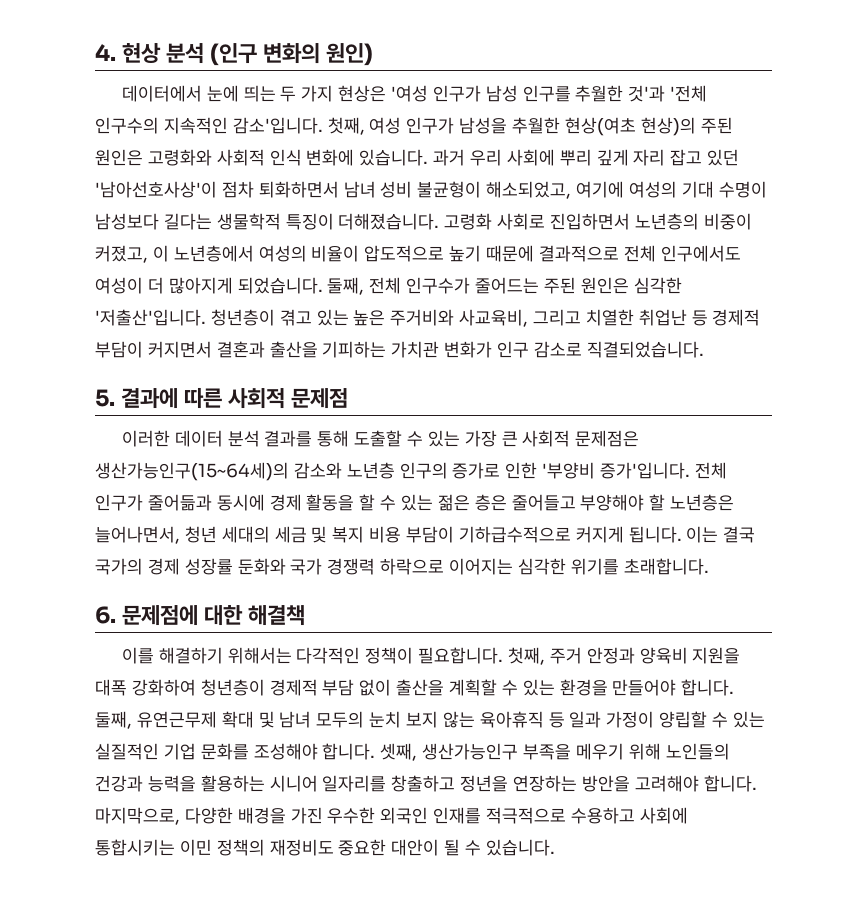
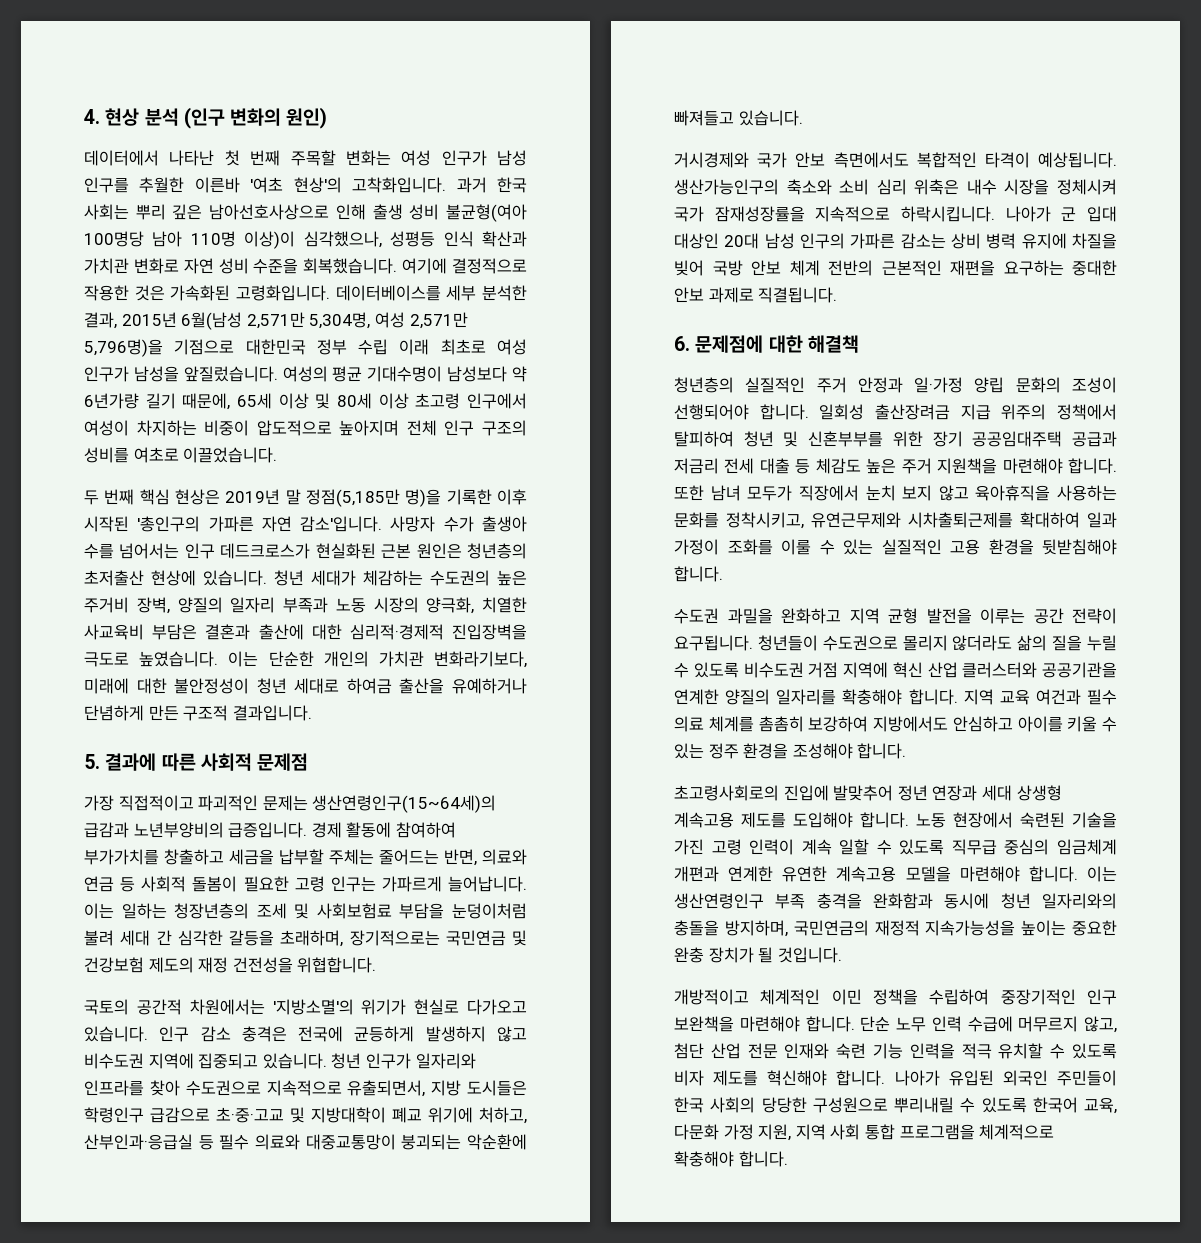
- 데이터에서 눈에 띄는 두 가지 현상은 '여성 인구가 남성 인구를 추월한 것'과 '전체 인구수의 지속적인 감소'입니다. 첫째, 여성 인구가 남성을 추월한 현상(여초 현상)의 주된 원인은 고령화와 사회적 인식 변화에 있습니다. 과거 우리 사회에 뿌리 깊게 자리 잡고 있던 '남아선호사상'이 점차 퇴화하면서 남녀 성비 불균형이 해소되었고, 여기에 여성의 기대 수명이 남성보다 길다는 생물학적 특징이 더해졌습니다. 고령화 사회로 진입하면서 노년층의 비중이 커졌고, 이 노년층에서 여성의 비율이 압도적으로 높기 때문에 결과적으로 전체 인구에서도 여성이 더 많아지게 되었습니다. 둘째, 전체 인구수가 줄어드는 주된 원인은 심각한 '저출산'입니다. 청년층이 겪고 있는 높은 주거비와 사교육비, 그리고 치열한 취업난 등 경제적 부담이 커지면서 결혼과 출산을 기피하는 가치관 변화가 인구 감소로 직결되었습니다.
+ 데이터에서 나타난 첫 번째 주목할 변화는 여성 인구가 남성 인구를 추월한 이른바 '여초 현상'의 고착화입니다. 과거 한국 사회는 뿌리 깊은 남아선호사상으로 인해 출생 성비 불균형(여아 100명당 남아 110명 이상)이 심각했으나, 성평등 인식 확산과 가치관 변화로 자연 성비 수준을 회복했습니다. 여기에 결정적으로 작용한 것은 가속화된 고령화입니다. 데이터베이스를 세부 분석한 결과, 2015년 6월(남성 2,571만 5,304명, 여성 2,571만 5,796명)을 기점으로 대한민국 정부 수립 이래 최초로 여성 인구가 남성을 앞질렀습니다. 여성의 평균 기대수명이 남성보다 약 6년가량 길기 때문에, 65세 이상 및 80세 이상 초고령 인구에서 여성이 차지하는 비중이 압도적으로 높아지며 전체 인구 구조의 성비를 여초로 이끌었습니다.
+ 두 번째 핵심 현상은 2019년 말 정점(5,185만 명)을 기록한 이후 시작된 '총인구의 가파른 자연 감소'입니다. 사망자 수가 출생아 수를 넘어서는 인구 데드크로스가 현실화된 근본 원인은 청년층의 초저출산 현상에 있습니다. 청년 세대가 체감하는 수도권의 높은 주거비 장벽, 양질의 일자리 부족과 노동 시장의 양극화, 치열한 사교육비 부담은 결혼과 출산에 대한 심리적·경제적 진입장벽을 극도로 높였습니다. 이는 단순한 개인의 가치관 변화라기보다, 미래에 대한 불안정성이 청년 세대로 하여금 출산을 유예하거나 단념하게 만든 구조적 결과입니다.
- 이러한 데이터 분석 결과를 통해 도출할 수 있는 가장 큰 사회적 문제점은 생산가능인구(15~64세)의 감소와 노년층 인구의 증가로 인한 '부양비 증가'입니다. 전체 인구가 줄어듦과 동시에 경제 활동을 할 수 있는 젊은 층은 줄어들고 부양해야 할 노년층은 늘어나면서, 청년 세대의 세금 및 복지 비용 부담이 기하급수적으로 커지게 됩니다. 이는 결국 국가의 경제 성장률 둔화와 국가 경쟁력 하락으로 이어지는 심각한 위기를 초래합니다.
+ 가장 직접적이고 파괴적인 문제는 생산연령인구(15~64세)의 급감과 노년부양비의 급증입니다. 경제 활동에 참여하여 부가가치를 창출하고 세금을 납부할 주체는 줄어드는 반면, 의료와 연금 등 사회적 돌봄이 필요한 고령 인구는 가파르게 늘어납니다. 이는 일하는 청장년층의 조세 및 사회보험료 부담을 눈덩이처럼 불려 세대 간 심각한 갈등을 초래하며, 장기적으로는 국민연금 및 건강보험 제도의 재정 건전성을 위협합니다.
+ 국토의 공간적 차원에서는 '지방소멸'의 위기가 현실로 다가오고 있습니다. 인구 감소 충격은 전국에 균등하게 발생하지 않고 비수도권 지역에 집중되고 있습니다. 청년 인구가 일자리와 인프라를 찾아 수도권으로 지속적으로 유출되면서, 지방 도시들은 학령인구 급감으로 초·중·고교 및 지방대학이 폐교 위기에 처하고, 산부인과·응급실 등 필수 의료와 대중교통망이 붕괴되는 악순환에 빠져들고 있습니다.
+ 거시경제와 국가 안보 측면에서도 복합적인 타격이 예상됩니다. 생산가능인구의 축소와 소비 심리 위축은 내수 시장을 정체시켜 국가 잠재성장률을 지속적으로 하락시킵니다. 나아가 군 입대 대상인 20대 남성 인구의 가파른 감소는 상비 병력 유지에 차질을 빚어 국방 안보 체계 전반의 근본적인 재편을 요구하는 중대한 안보 과제로 직결됩니다.
  6. 문제점에 대한 해결책
- 이를 해결하기 위해서는 다각적인 정책이 필요합니다. 첫째, 주거 안정과 양육비 지원을 대폭 강화하여 청년층이 경제적 부담 없이 출산을 계획할 수 있는 환경을 만들어야 합니다. 둘째, 유연근무제 확대 및 남녀 모두의 눈치 보지 않는 육아휴직 등 일과 가정이 양립할 수 있는 실질적인 기업 문화를 조성해야 합니다. 셋째, 생산가능인구 부족을 메우기 위해 노인들의 건강과 능력을 활용하는 시니어 일자리를 창출하고 정년을 연장하는 방안을 고려해야 합니다. 마지막으로, 다양한 배경을 가진 우수한 외국인 인재를 적극적으로 수용하고 사회에 통합시키는 이민 정책의 재정비도 중요한 대안이 될 수 있습니다.
+ 청년층의 실질적인 주거 안정과 일·가정 양립 문화의 조성이 선행되어야 합니다. 일회성 출산장려금 지급 위주의 정책에서 탈피하여 청년 및 신혼부부를 위한 장기 공공임대주택 공급과 저금리 전세 대출 등 체감도 높은 주거 지원책을 마련해야 합니다. 또한 남녀 모두가 직장에서 눈치 보지 않고 육아휴직을 사용하는 문화를 정착시키고, 유연근무제와 시차출퇴근제를 확대하여 일과 가정이 조화를 이룰 수 있는 실질적인 고용 환경을 뒷받침해야 합니다.
+ 수도권 과밀을 완화하고 지역 균형 발전을 이루는 공간 전략이 요구됩니다. 청년들이 수도권으로 몰리지 않더라도 삶의 질을 누릴 수 있도록 비수도권 거점 지역에 혁신 산업 클러스터와 공공기관을 연계한 양질의 일자리를 확충해야 합니다. 지역 교육 여건과 필수 의료 체계를 촘촘히 보강하여 지방에서도 안심하고 아이를 키울 수 있는 정주 환경을 조성해야 합니다.
+ 초고령사회로의 진입에 발맞추어 정년 연장과 세대 상생형 계속고용 제도를 도입해야 합니다. 노동 현장에서 숙련된 기술을 가진 고령 인력이 계속 일할 수 있도록 직무급 중심의 임금체계 개편과 연계한 유연한 계속고용 모델을 마련해야 합니다. 이는 생산연령인구 부족 충격을 완화함과 동시에 청년 일자리와의 충돌을 방지하며, 국민연금의 재정적 지속가능성을 높이는 중요한 완충 장치가 될 것입니다.
+ 개방적이고 체계적인 이민 정책을 수립하여 중장기적인 인구 보완책을 마련해야 합니다. 단순 노무 인력 수급에 머무르지 않고, 첨단 산업 전문 인재와 숙련 기능 인력을 적극 유치할 수 있도록 비자 제도를 혁신해야 합니다. 나아가 유입된 외국인 주민들이 한국 사회의 당당한 구성원으로 뿌리내릴 수 있도록 한국어 교육, 다문화 가정 지원, 지역 사회 통합 프로그램을 체계적으로 확충해야 합니다.

